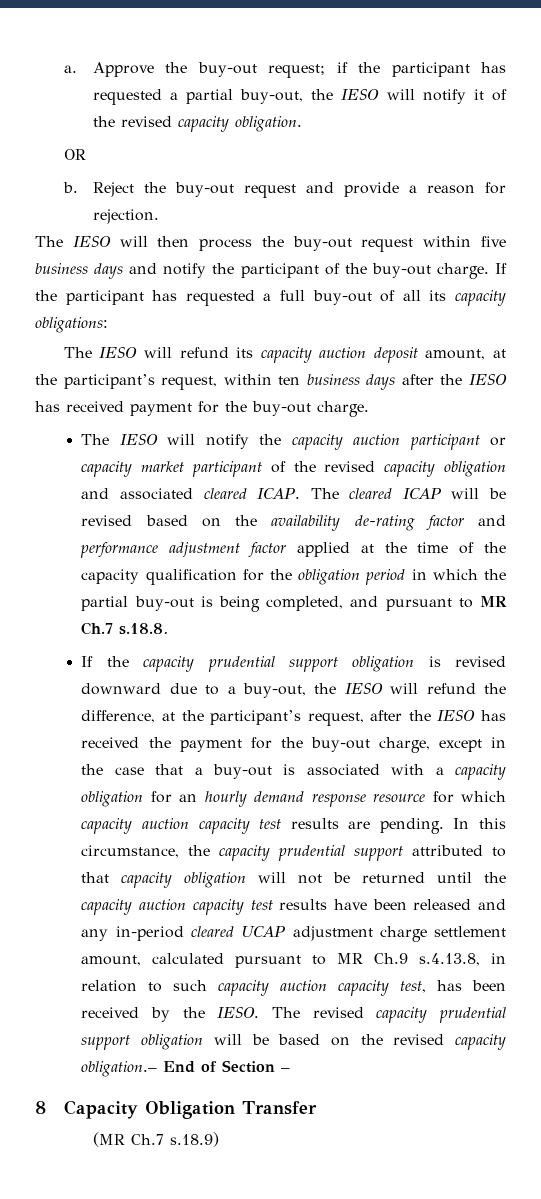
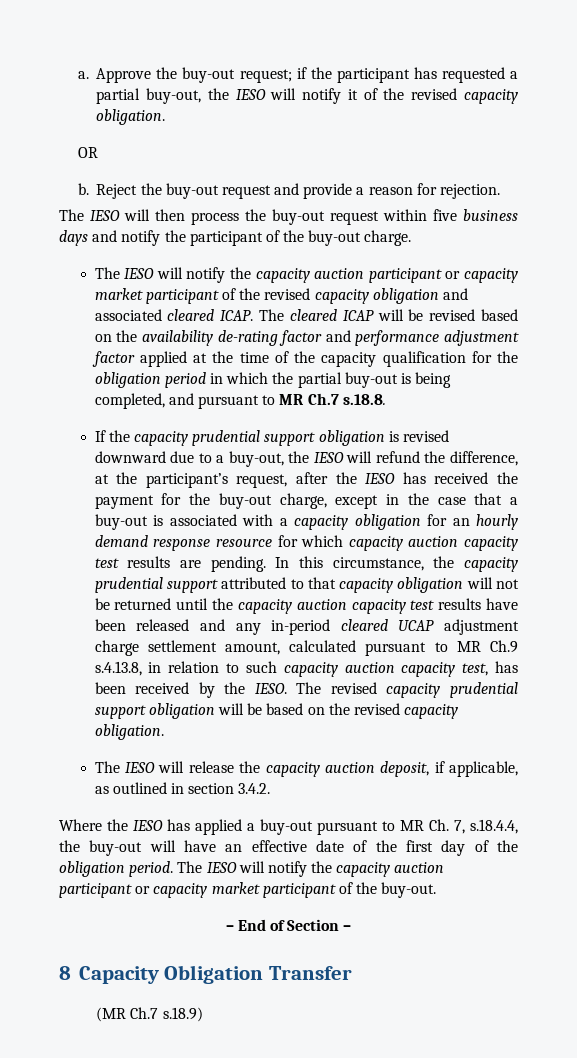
- If the participant has requested a full buy-out of all its capacity obligations:
- The IESO will refund its capacity auction deposit amount, at the participant’s request, within ten business days after the IESO has received payment for the buy-out charge.
- The revised capacity prudential support obligation will be based on the revised capacity obligation.– End of Section –
+ The revised capacity prudential support obligation will be based on the revised capacity obligation.
+ The IESO will release the capacity auction deposit, if applicable, as outlined in section 3.4.2.
+ Where the IESO has applied a buy-out pursuant to MR Ch. 7, s.18.4.4, the buy-out will have an effective date of the first day of the obligation period. The IESO will notify the capacity auction participant or capacity market participant of the buy-out.
+ – End of Section –

